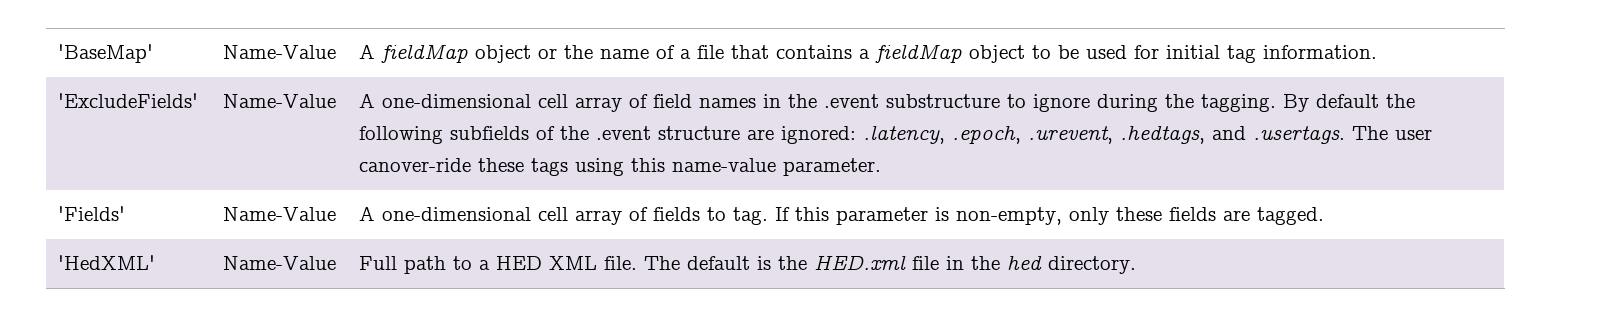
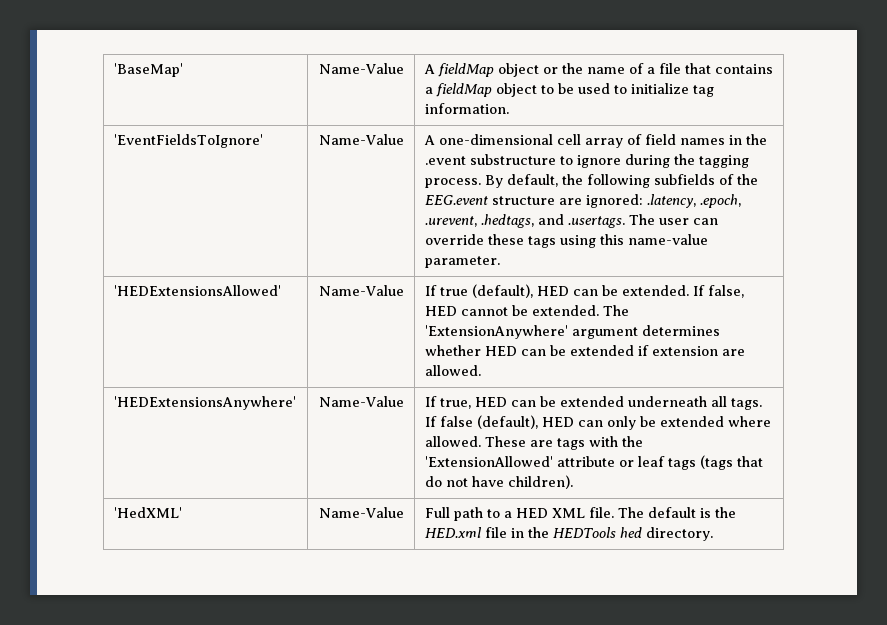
- 'BaseMap' | Name-Value | A fieldMap object or the name of a file that contains a fieldMap object to be used for initial tag information.
+ 'BaseMap' | Name-Value | A fieldMap object or the name of a file that contains a fieldMap object to be used to initialize tag information.
- 'ExcludeFields'
+ 'EventFieldsToIgnore'
- A one-dimensional cell array of field names in the .event substructure to ignore during the tagging. By default the following subfields of the .event structure are ignored: .latency, .epoch, .urevent, .hedtags, and .usertags. The user canover-ride these tags using this name-value parameter.
+ A one-dimensional cell array of field names in the .event substructure to ignore during the tagging process. By default, the following subfields of the EEG.event structure are ignored: .latency, .epoch, .urevent, .hedtags, and .usertags. The user can override these tags using this name-value parameter.
- 'Fields' | Name-Value | A one-dimensional cell array of fields to tag. If this parameter is non-empty, only these fields are tagged.
+ 'HEDExtensionsAllowed' | Name-Value | If true (default), HED can be extended. If false, HED cannot be extended. The 'ExtensionAnywhere' argument determines whether HED can be extended if extension are allowed.
+ 'HEDExtensionsAnywhere' | Name-Value | If true, HED can be extended underneath all tags. If false (default), HED can only be extended where allowed. These are tags with the 'ExtensionAllowed' attribute or leaf tags (tags that do not have children).
- 'HedXML' | Name-Value | Full path to a HED XML file. The default is the HED.xml file in the hed directory.
+ 'HedXML' | Name-Value | Full path to a HED XML file. The default is the HED.xml file in the HEDTools hed directory.

